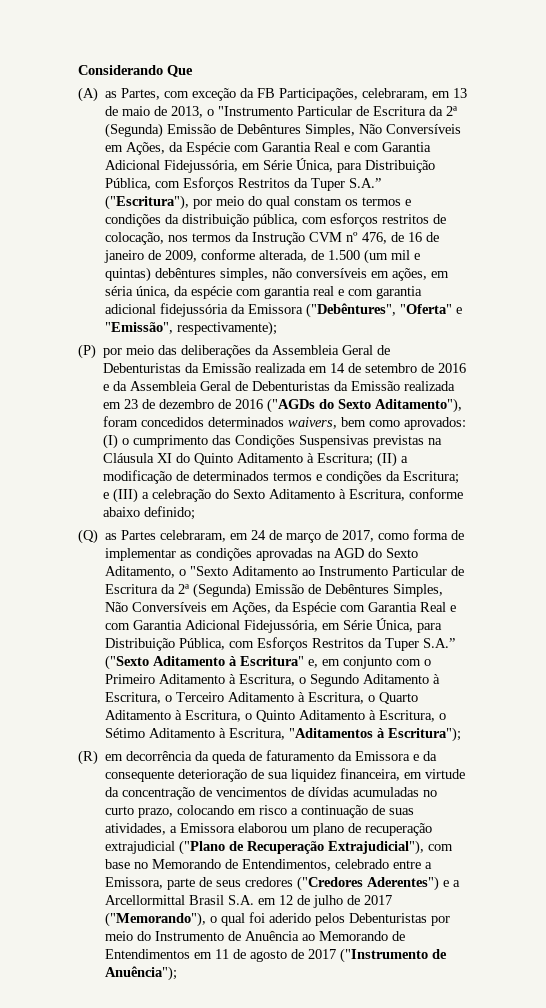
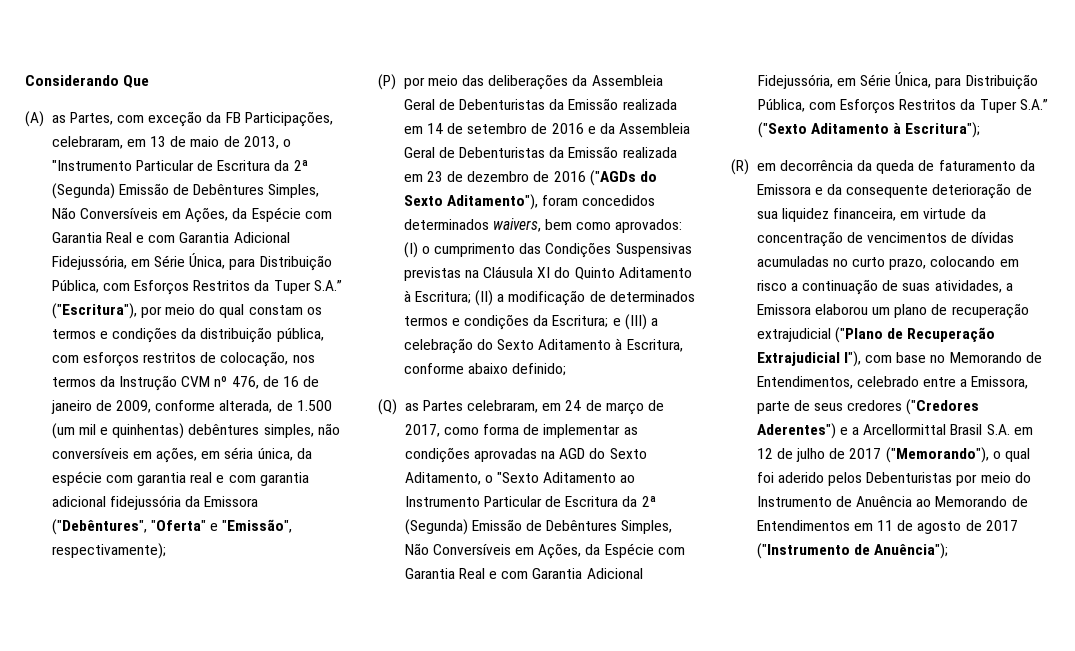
- (A) as Partes, com exceção da FB Participações, celebraram, em 13 de maio de 2013, o "Instrumento Particular de Escritura da 2ª (Segunda) Emissão de Debêntures Simples, Não Conversíveis em Ações, da Espécie com Garantia Real e com Garantia Adicional Fidejussória, em Série Única, para Distribuição Pública, com Esforços Restritos da Tuper S.A.” ("Escritura"), por meio do qual constam os termos e condições da distribuição pública, com esforços restritos de colocação, nos termos da Instrução CVM nº 476, de 16 de janeiro de 2009, conforme alterada, de 1.500 (um mil e quintas) debêntures simples, não conversíveis em ações, em séria única, da espécie com garantia real e com garantia adicional fidejussória da Emissora ("Debêntures", "Oferta" e "Emissão", respectivamente);
+ (A) as Partes, com exceção da FB Participações, celebraram, em 13 de maio de 2013, o "Instrumento Particular de Escritura da 2ª (Segunda) Emissão de Debêntures Simples, Não Conversíveis em Ações, da Espécie com Garantia Real e com Garantia Adicional Fidejussória, em Série Única, para Distribuição Pública, com Esforços Restritos da Tuper S.A.” ("Escritura"), por meio do qual constam os termos e condições da distribuição pública, com esforços restritos de colocação, nos termos da Instrução CVM nº 476, de 16 de janeiro de 2009, conforme alterada, de 1.500 (um mil e quinhentas) debêntures simples, não conversíveis em ações, em séria única, da espécie com garantia real e com garantia adicional fidejussória da Emissora ("Debêntures", "Oferta" e "Emissão", respectivamente);
- (Q) as Partes celebraram, em 24 de março de 2017, como forma de implementar as condições aprovadas na AGD do Sexto Aditamento, o "Sexto Aditamento ao Instrumento Particular de Escritura da 2ª (Segunda) Emissão de Debêntures Simples, Não Conversíveis em Ações, da Espécie com Garantia Real e com Garantia Adicional Fidejussória, em Série Única, para Distribuição Pública, com Esforços Restritos da Tuper S.A.” ("Sexto Aditamento à Escritura" e, em conjunto com o Primeiro Aditamento à Escritura, o Segundo Aditamento à Escritura, o Terceiro Aditamento à Escritura, o Quarto Aditamento à Escritura, o Quinto Aditamento à Escritura, o Sétimo Aditamento à Escritura, "Aditamentos à Escritura");
+ (Q) as Partes celebraram, em 24 de março de 2017, como forma de implementar as condições aprovadas na AGD do Sexto Aditamento, o "Sexto Aditamento ao Instrumento Particular de Escritura da 2ª (Segunda) Emissão de Debêntures Simples, Não Conversíveis em Ações, da Espécie com Garantia Real e com Garantia Adicional Fidejussória, em Série Única, para Distribuição Pública, com Esforços Restritos da Tuper S.A.” ("Sexto Aditamento à Escritura");
- (R) em decorrência da queda de faturamento da Emissora e da consequente deterioração de sua liquidez financeira, em virtude da concentração de vencimentos de dívidas acumuladas no curto prazo, colocando em risco a continuação de suas atividades, a Emissora elaborou um plano de recuperação extrajudicial ("Plano de Recuperação Extrajudicial"), com base no Memorando de Entendimentos, celebrado entre a Emissora, parte de seus credores ("Credores Aderentes") e a Arcellormittal Brasil S.A. em 12 de julho de 2017 ("Memorando"), o qual foi aderido pelos Debenturistas por meio do Instrumento de Anuência ao Memorando de Entendimentos em 11 de agosto de 2017 ("Instrumento de Anuência");
+ (R) em decorrência da queda de faturamento da Emissora e da consequente deterioração de sua liquidez financeira, em virtude da concentração de vencimentos de dívidas acumuladas no curto prazo, colocando em risco a continuação de suas atividades, a Emissora elaborou um plano de recuperação extrajudicial ("Plano de Recuperação Extrajudicial I"), com base no Memorando de Entendimentos, celebrado entre a Emissora, parte de seus credores ("Credores Aderentes") e a Arcellormittal Brasil S.A. em 12 de julho de 2017 ("Memorando"), o qual foi aderido pelos Debenturistas por meio do Instrumento de Anuência ao Memorando de Entendimentos em 11 de agosto de 2017 ("Instrumento de Anuência");

